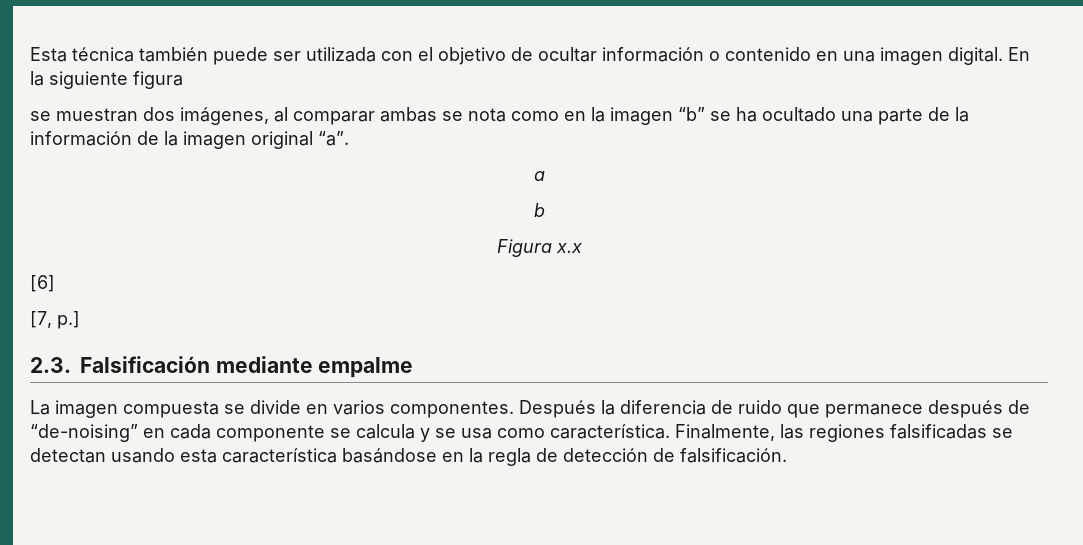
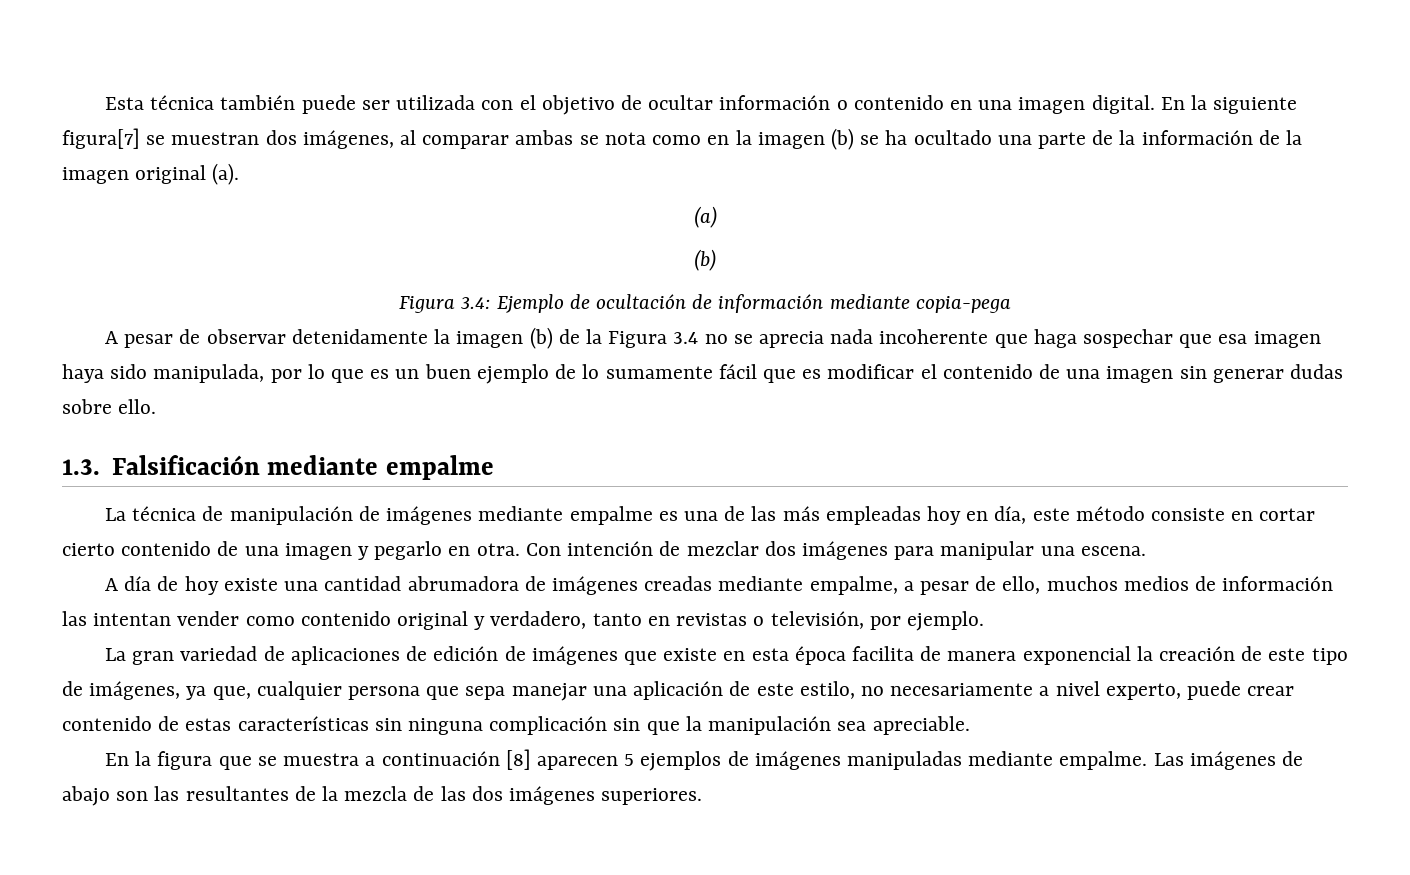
- En la siguiente figura
- se muestran dos imágenes, al comparar ambas se nota como en la imagen “b” se ha ocultado una parte de la información de la imagen original “a”.
- a
- b
- Figura x.x
- [6]
- [7, p.]
- 2.3. Falsificación mediante empalme
- La imagen compuesta se divide en varios componentes. Después la diferencia de ruido que permanece después de “de-noising” en cada componente se calcula y se usa como característica. Finalmente, las regiones falsificadas se detectan usando esta característica basándose en la regla de detección de falsificación.
+ En la siguiente figura[7] se muestran dos imágenes, al comparar ambas se nota como en la imagen (b) se ha ocultado una parte de la información de la imagen original (a).
+ (a)
+ (b)
+ Figura 3.4: Ejemplo de ocultación de información mediante copia-pega
+ A pesar de observar detenidamente la imagen (b) de la Figura 3.4 no se aprecia nada incoherente que haga sospechar que esa imagen haya sido manipulada, por lo que es un buen ejemplo de lo sumamente fácil que es modificar el contenido de una imagen sin generar dudas sobre ello.
+ 1.3. Falsificación mediante empalme
+ La técnica de manipulación de imágenes mediante empalme es una de las más empleadas hoy en día, este método consiste en cortar cierto contenido de una imagen y pegarlo en otra. Con intención de mezclar dos imágenes para manipular una escena.
+ A día de hoy existe una cantidad abrumadora de imágenes creadas mediante empalme, a pesar de ello, muchos medios de información las intentan vender como contenido original y verdadero, tanto en revistas o televisión, por ejemplo.
+ La gran variedad de aplicaciones de edición de imágenes que existe en esta época facilita de manera exponencial la creación de este tipo de imágenes, ya que, cualquier persona que sepa manejar una aplicación de este estilo, no necesariamente a nivel experto, puede crear contenido de estas características sin ninguna complicación sin que la manipulación sea apreciable.
+ En la figura que se muestra a continuación [8] aparecen 5 ejemplos de imágenes manipuladas mediante empalme. Las imágenes de abajo son las resultantes de la mezcla de las dos imágenes superiores.

